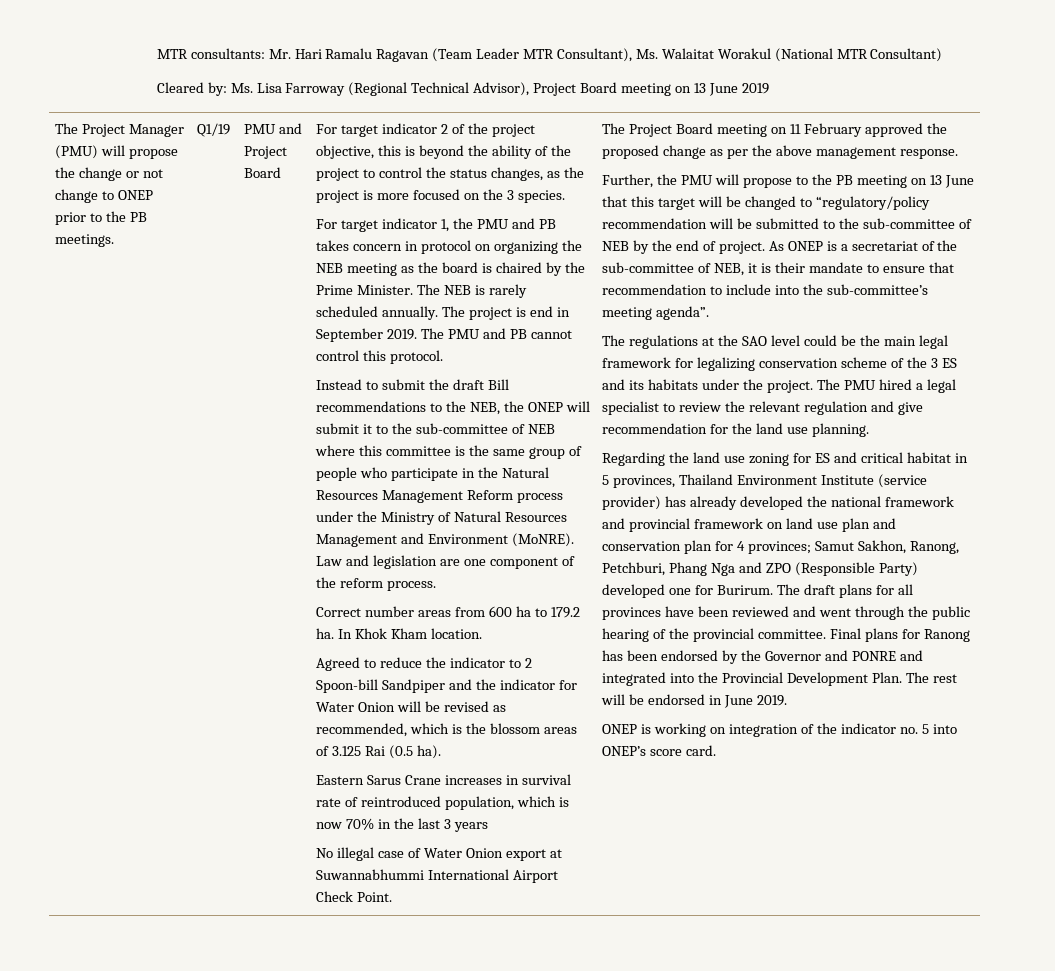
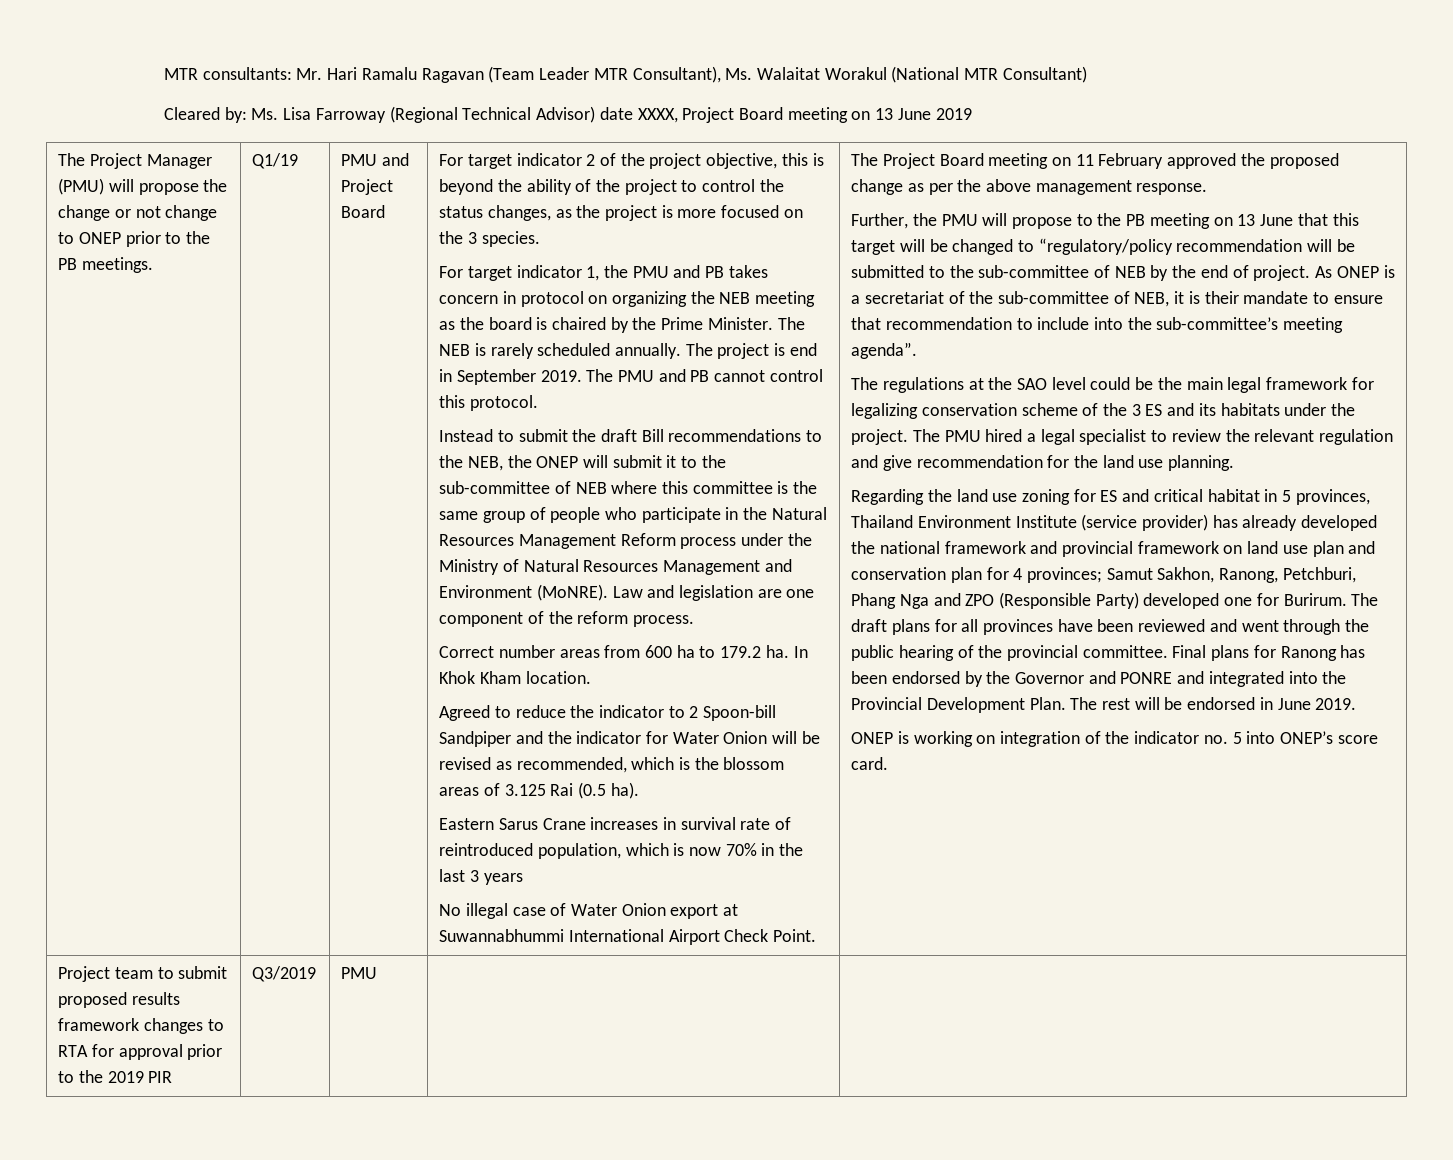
- Cleared by: Ms. Lisa Farroway (Regional Technical Advisor), Project Board meeting on 13 June 2019
+ Cleared by: Ms. Lisa Farroway (Regional Technical Advisor) date XXXX, Project Board meeting on 13 June 2019
+ Project team to submit proposed results framework changes to RTA for approval prior to the 2019 PIR | Q3/2019 | PMU | |

